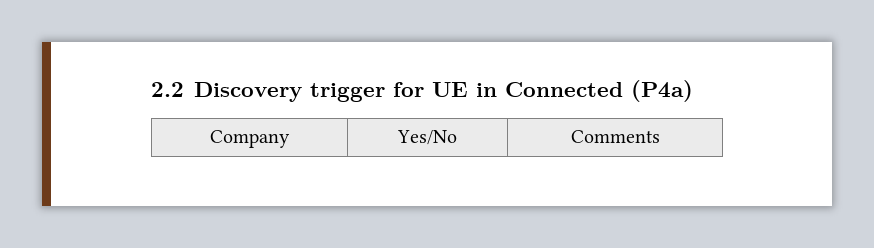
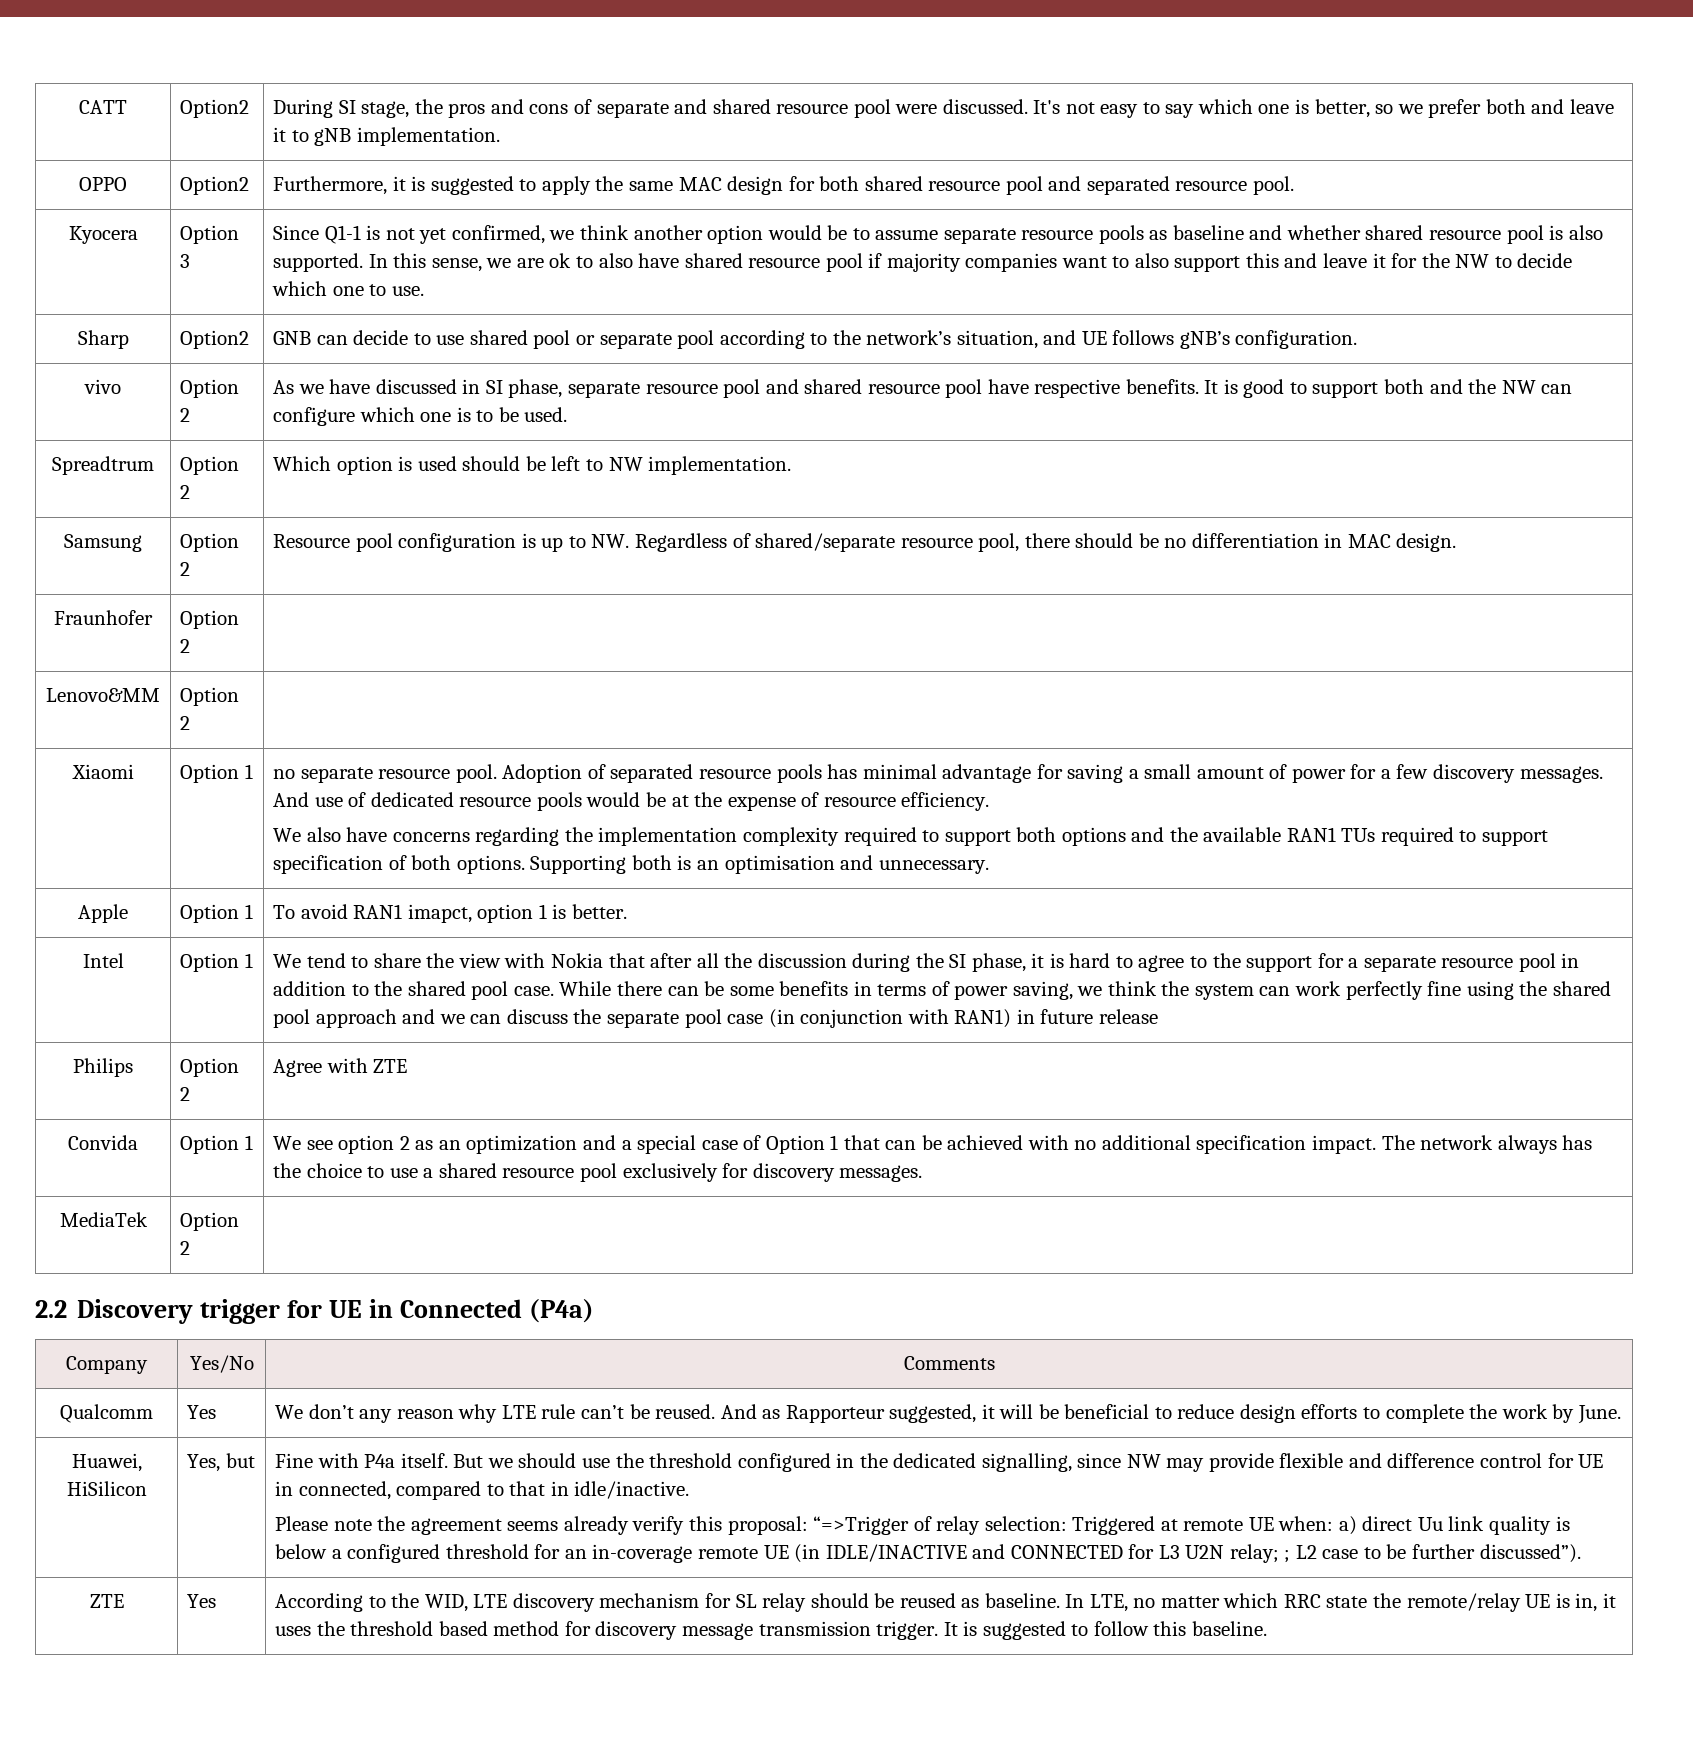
+ CATT | Option2 | During SI stage, the pros and cons of separate and shared resource pool were discussed. It's not easy to say which one is better, so we prefer both and leave it to gNB implementation.
+ OPPO | Option2 | Furthermore, it is suggested to apply the same MAC design for both shared resource pool and separated resource pool.
+ Kyocera | Option 3 | Since Q1-1 is not yet confirmed, we think another option would be to assume separate resource pools as baseline and whether shared resource pool is also supported. In this sense, we are ok to also have shared resource pool if majority companies want to also support this and leave it for the NW to decide which one to use.
+ Sharp | Option2 | GNB can decide to use shared pool or separate pool according to the network’s situation, and UE follows gNB’s configuration.
+ vivo | Option 2 | As we have discussed in SI phase, separate resource pool and shared resource pool have respective benefits. It is good to support both and the NW can configure which one is to be used.
+ Spreadtrum | Option 2 | Which option is used should be left to NW implementation.
+ Samsung | Option 2 | Resource pool configuration is up to NW. Regardless of shared/separate resource pool, there should be no differentiation in MAC design.
+ Fraunhofer | Option 2 |
+ Lenovo&MM | Option 2 |
+ Xiaomi | Option 1 | no separate resource pool. Adoption of separated resource pools has minimal advantage for saving a small amount of power for a few discovery messages. And use of dedicated resource pools would be at the expense of resource efficiency.
+ We also have concerns regarding the implementation complexity required to support both options and the available RAN1 TUs required to support specification of both options. Supporting both is an optimisation and unnecessary.
+ Apple | Option 1 | To avoid RAN1 imapct, option 1 is better.
+ Intel | Option 1 | We tend to share the view with Nokia that after all the discussion during the SI phase, it is hard to agree to the support for a separate resource pool in addition to the shared pool case. While there can be some benefits in terms of power saving, we think the system can work perfectly fine using the shared pool approach and we can discuss the separate pool case (in conjunction with RAN1) in future release
+ Philips | Option 2 | Agree with ZTE
+ Convida | Option 1 | We see option 2 as an optimization and a special case of Option 1 that can be achieved with no additional specification impact. The network always has the choice to use a shared resource pool exclusively for discovery messages.
+ MediaTek | Option 2 |
+ Qualcomm | Yes | We don’t any reason why LTE rule can’t be reused. And as Rapporteur suggested, it will be beneficial to reduce design efforts to complete the work by June.
+ Huawei, HiSilicon | Yes, but | Fine with P4a itself. But we should use the threshold configured in the dedicated signalling, since NW may provide flexible and difference control for UE in connected, compared to that in idle/inactive.
+ Please note the agreement seems already verify this proposal: “=>Trigger of relay selection: Triggered at remote UE when: a) direct Uu link quality is below a configured threshold for an in-coverage remote UE (in IDLE/INACTIVE and CONNECTED for L3 U2N relay; ; L2 case to be further discussed”).
+ ZTE | Yes | According to the WID, LTE discovery mechanism for SL relay should be reused as baseline. In LTE, no matter which RRC state the remote/relay UE is in, it uses the threshold based method for discovery message transmission trigger. It is suggested to follow this baseline.

